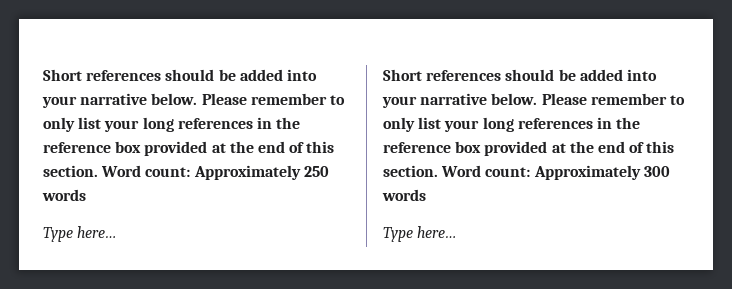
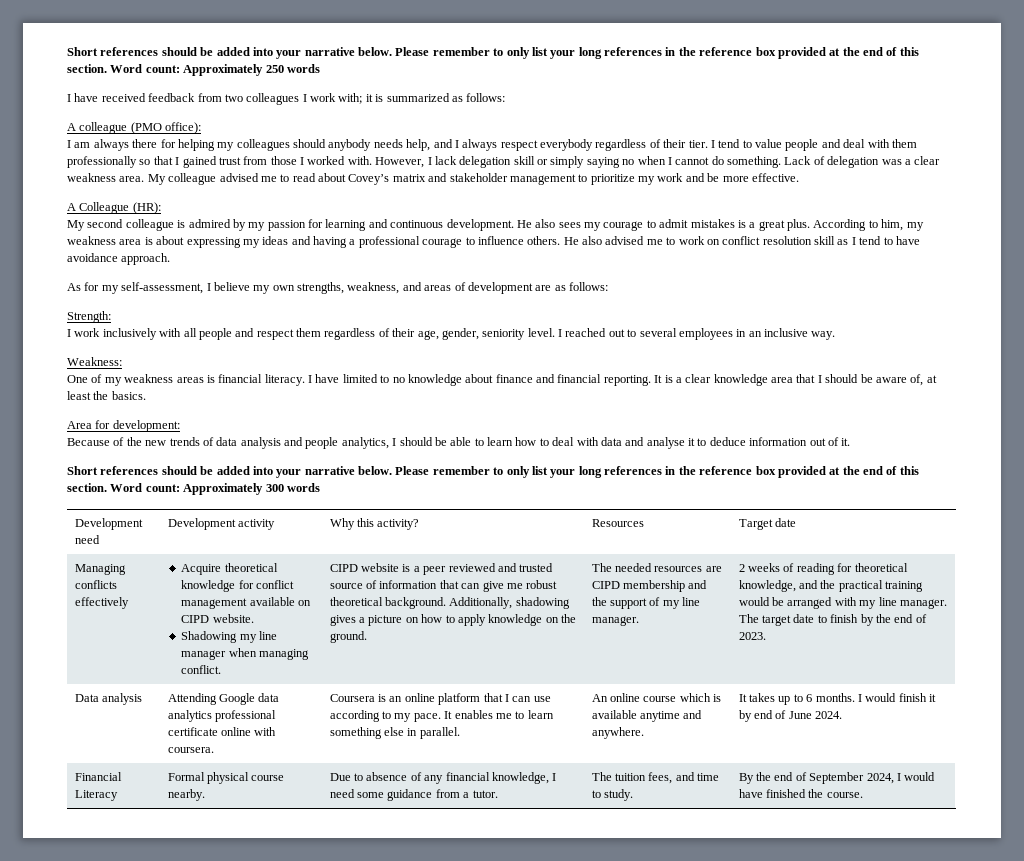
  Word count: Approximately 250 words
- Type here…
+ I have received feedback from two colleagues I work with; it is summarized as follows:
+ A colleague (PMO office):
+ I am always there for helping my colleagues should anybody needs help, and I always respect everybody regardless of their tier. I tend to value people and deal with them professionally so that I gained trust from those I worked with. However, I lack delegation skill or simply saying no when I cannot do something. Lack of delegation was a clear weakness area. My colleague advised me to read about Covey’s matrix and stakeholder management to prioritize my work and be more effective.
+ A Colleague (HR):
+ My second colleague is admired by my passion for learning and continuous development. He also sees my courage to admit mistakes is a great plus. According to him, my weakness area is about expressing my ideas and having a professional courage to influence others. He also advised me to work on conflict resolution skill as I tend to have avoidance approach.
+ As for my self-assessment, I believe my own strengths, weakness, and areas of development are as follows:
+ Strength:
+ I work inclusively with all people and respect them regardless of their age, gender, seniority level. I reached out to several employees in an inclusive way.
+ Weakness:
+ One of my weakness areas is financial literacy. I have limited to no knowledge about finance and financial reporting. It is a clear knowledge area that I should be aware of, at least the basics.
+ Area for development:
+ Because of the new trends of data analysis and people analytics, I should be able to learn how to deal with data and analyse it to deduce information out of it.
  Word count: Approximately 300 words
- Type here…
+ Development need | Development activity | Why this activity? | Resources | Target date
+ Managing conflicts effectively | Acquire theoretical knowledge for conflict management available on CIPD website.
+ Shadowing my line manager when managing conflict. | CIPD website is a peer reviewed and trusted source of information that can give me robust theoretical background. Additionally, shadowing gives a picture on how to apply knowledge on the ground. | The needed resources are CIPD membership and the support of my line manager. | 2 weeks of reading for theoretical knowledge, and the practical training would be arranged with my line manager. The target date to finish by the end of 2023.
+ Data analysis | Attending Google data analytics professional certificate online with coursera. | Coursera is an online platform that I can use according to my pace. It enables me to learn something else in parallel. | An online course which is available anytime and anywhere. | It takes up to 6 months. I would finish it by end of June 2024.
+ Financial Literacy | Formal physical course nearby. | Due to absence of any financial knowledge, I need some guidance from a tutor. | The tuition fees, and time to study. | By the end of September 2024, I would have finished the course.

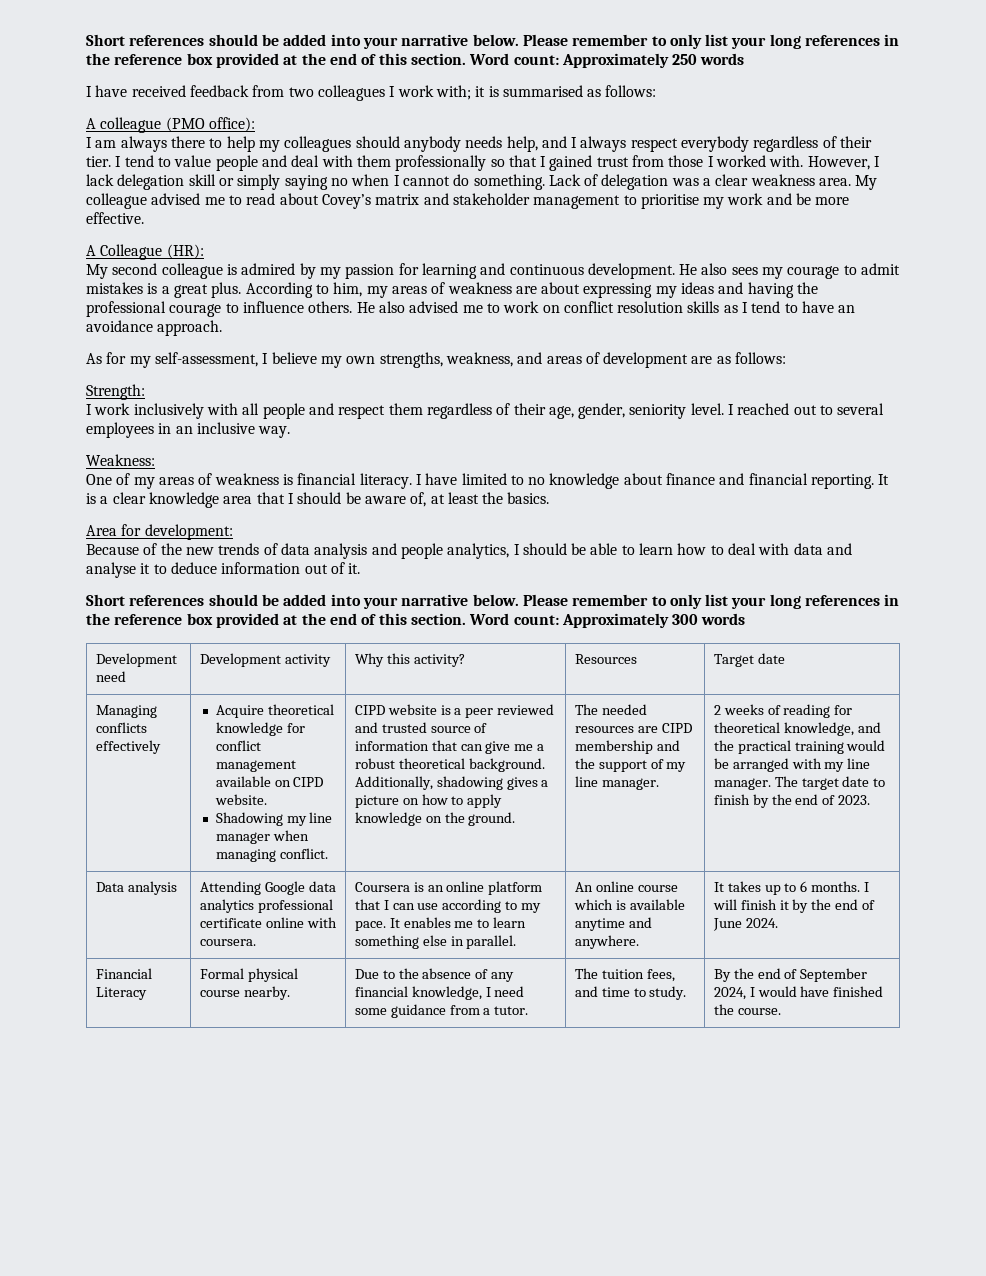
- I have received feedback from two colleagues I work with; it is summarized as follows:
+ I have received feedback from two colleagues I work with; it is summarised as follows:
- I am always there for helping my colleagues should anybody needs help, and I always respect everybody regardless of their tier.
+ I am always there to help my colleagues should anybody needs help, and I always respect everybody regardless of their tier.
- My colleague advised me to read about Covey’s matrix and stakeholder management to prioritize my work and be more effective.
+ My colleague advised me to read about Covey’s matrix and stakeholder management to prioritise my work and be more effective.
- According to him, my weakness area is about expressing my ideas and having a professional courage to influence others.
+ According to him, my areas of weakness are about expressing my ideas and having the professional courage to influence others.
- He also advised me to work on conflict resolution skill as I tend to have avoidance approach.
+ He also advised me to work on conflict resolution skills as I tend to have an avoidance approach.
- One of my weakness areas is financial literacy.
+ One of my areas of weakness is financial literacy.
- CIPD website is a peer reviewed and trusted source of information that can give me robust theoretical background.
+ CIPD website is a peer reviewed and trusted source of information that can give me a robust theoretical background.
- I would finish it by end of June 2024.
+ I will finish it by the end of June 2024.
- Financial Literacy | Formal physical course nearby. | Due to absence of any financial knowledge, I need some guidance from a tutor. | The tuition fees, and time to study. | By the end of September 2024, I would have finished the course.
+ Financial Literacy | Formal physical course nearby. | Due to the absence of any financial knowledge, I need some guidance from a tutor. | The tuition fees, and time to study. | By the end of September 2024, I would have finished the course.

